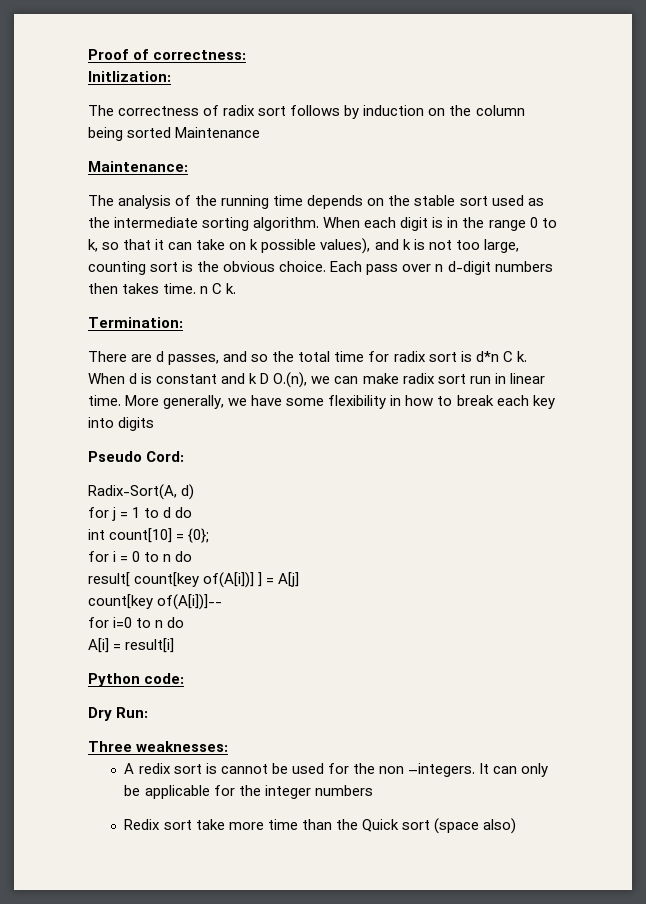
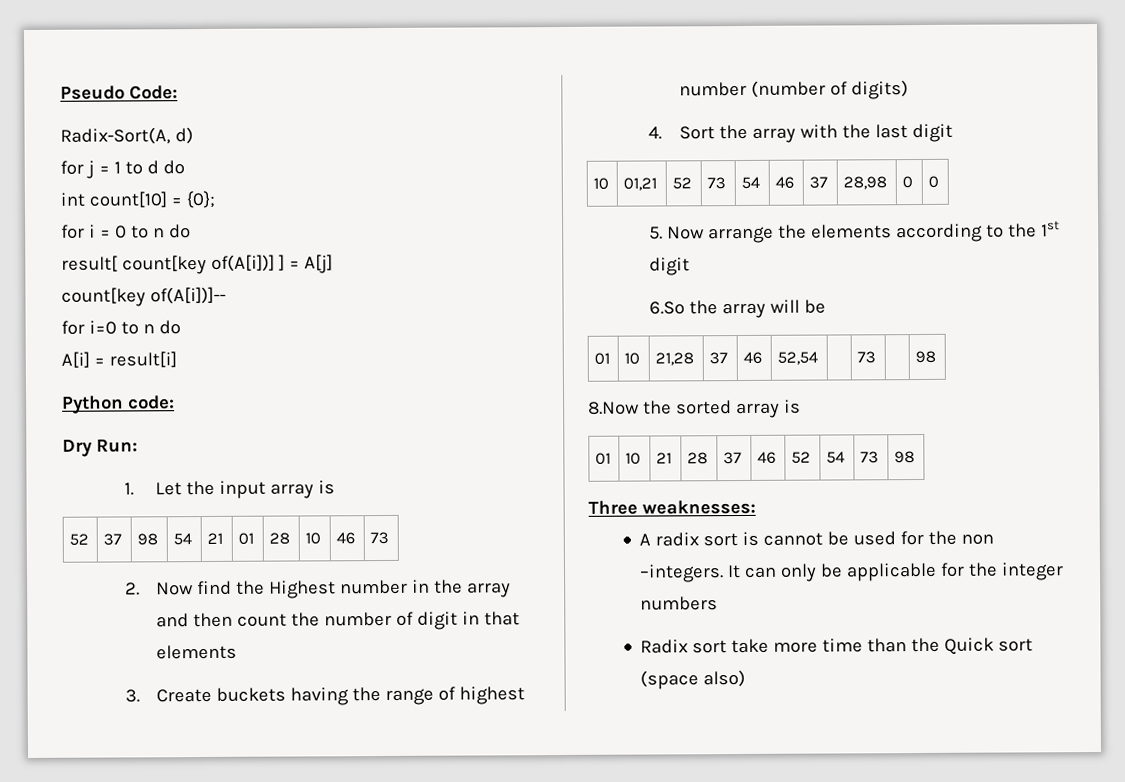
- Proof of correctness:
- Initlization:
- The correctness of radix sort follows by induction on the column being sorted Maintenance
- Maintenance:
- The analysis of the running time depends on the stable sort used as the intermediate sorting algorithm. When each digit is in the range 0 to k, so that it can take on k possible values), and k is not too large, counting sort is the obvious choice. Each pass over n d-digit numbers then takes time. n C k.
- Termination:
- There are d passes, and so the total time for radix sort is d*n C k. When d is constant and k D O.(n), we can make radix sort run in linear time. More generally, we have some flexibility in how to break each key into digits
- Pseudo Cord:
+ Pseudo Code:
+ 1. Let the input array is
+ 52 | 37 | 98 | 54 | 21 | 01 | 28 | 10 | 46 | 73
+ 2. Now find the Highest number in the array and then count the number of digit in that elements
+ 3. Create buckets having the range of highest number (number of digits)
+ 4. Sort the array with the last digit
+ 10 | 01,21 | 52 | 73 | 54 | 46 | 37 | 28,98 | 0 | 0
+ 5. Now arrange the elements according to the 1st digit
+ 6.So the array will be
+ 01 | 10 | 21,28 | 37 | 46 | 52,54 | | 73 | | 98
+ 8.Now the sorted array is
+ 01 | 10 | 21 | 28 | 37 | 46 | 52 | 54 | 73 | 98
- A redix sort is cannot be used for the non –integers.
+ A radix sort is cannot be used for the non –integers.
- Redix sort take more time than the Quick sort (space also)
+ Radix sort take more time than the Quick sort (space also)

